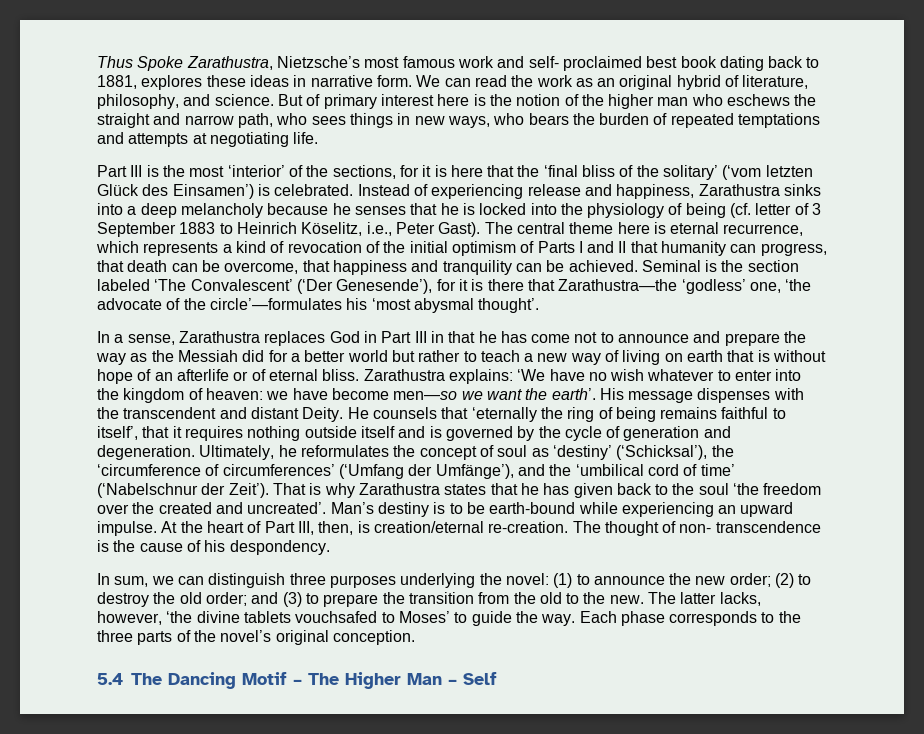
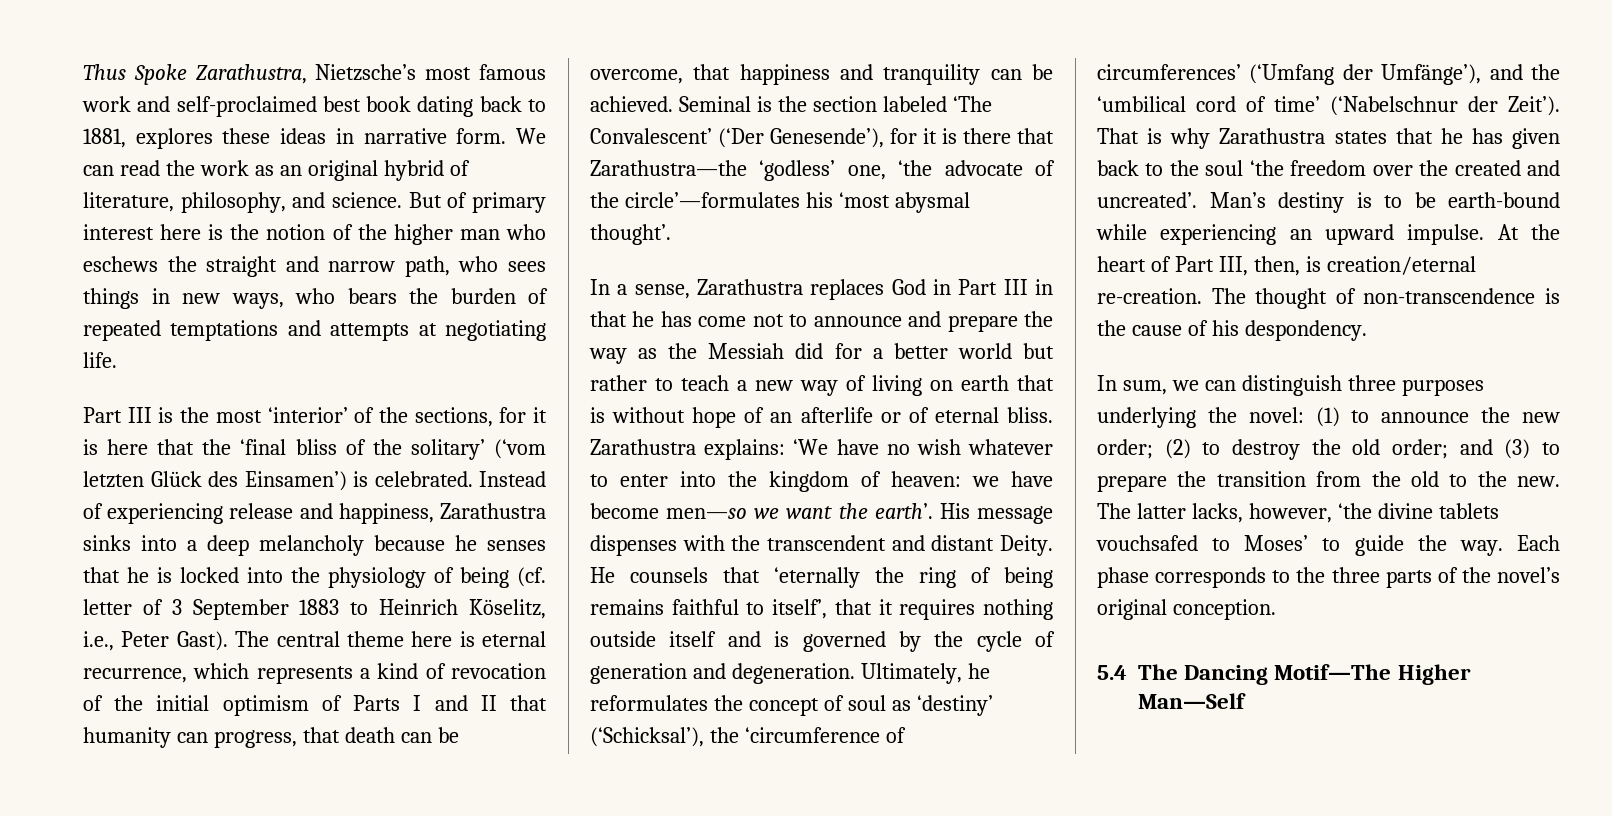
- Thus Spoke Zarathustra, Nietzsche’s most famous work and self- proclaimed best book dating back to 1881, explores these ideas in narrative form.
+ Thus Spoke Zarathustra, Nietzsche’s most famous work and self-proclaimed best book dating back to 1881, explores these ideas in narrative form.
- The thought of non- transcendence is the cause of his despondency.
+ The thought of non-transcendence is the cause of his despondency.
- 5.4 The Dancing Motif – The Higher Man – Self
+ 5.4 The Dancing Motif—The Higher Man—Self

